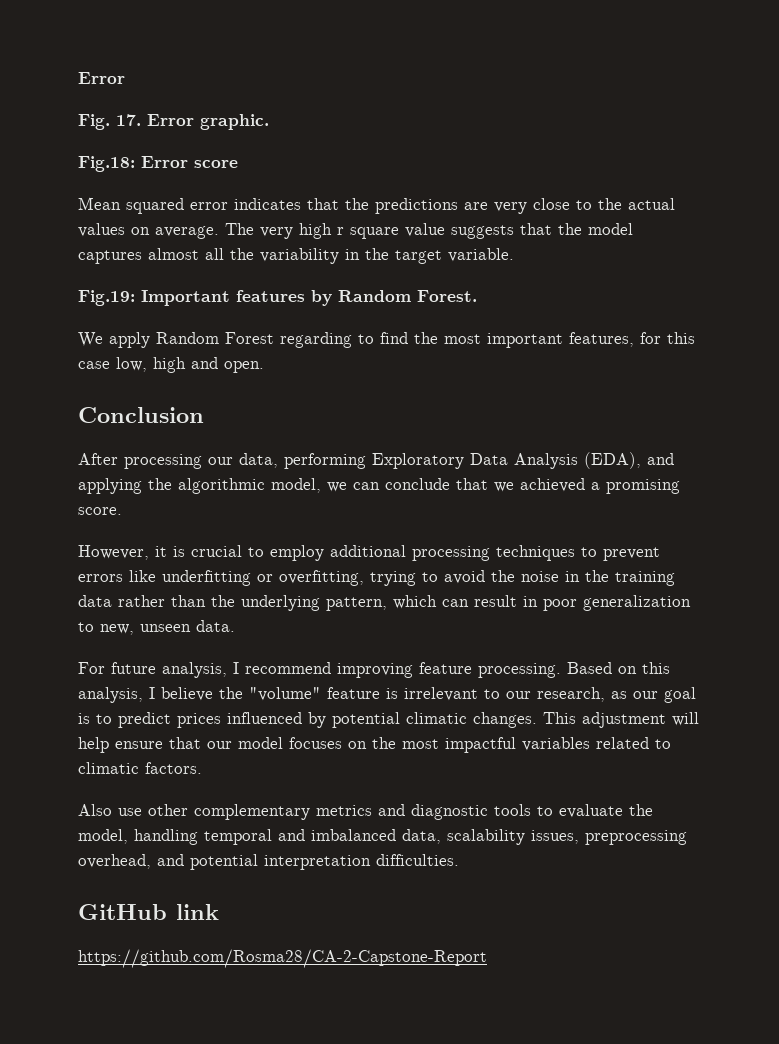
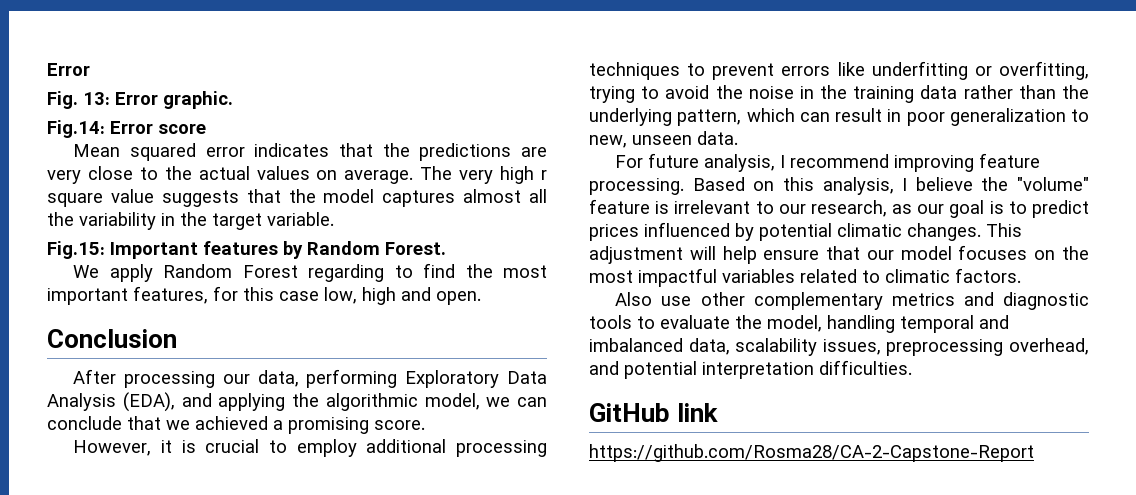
- Fig. 17. Error graphic.
+ Fig. 13: Error graphic.
- Fig.18: Error score
+ Fig.14: Error score
- Fig.19: Important features by Random Forest.
+ Fig.15: Important features by Random Forest.

